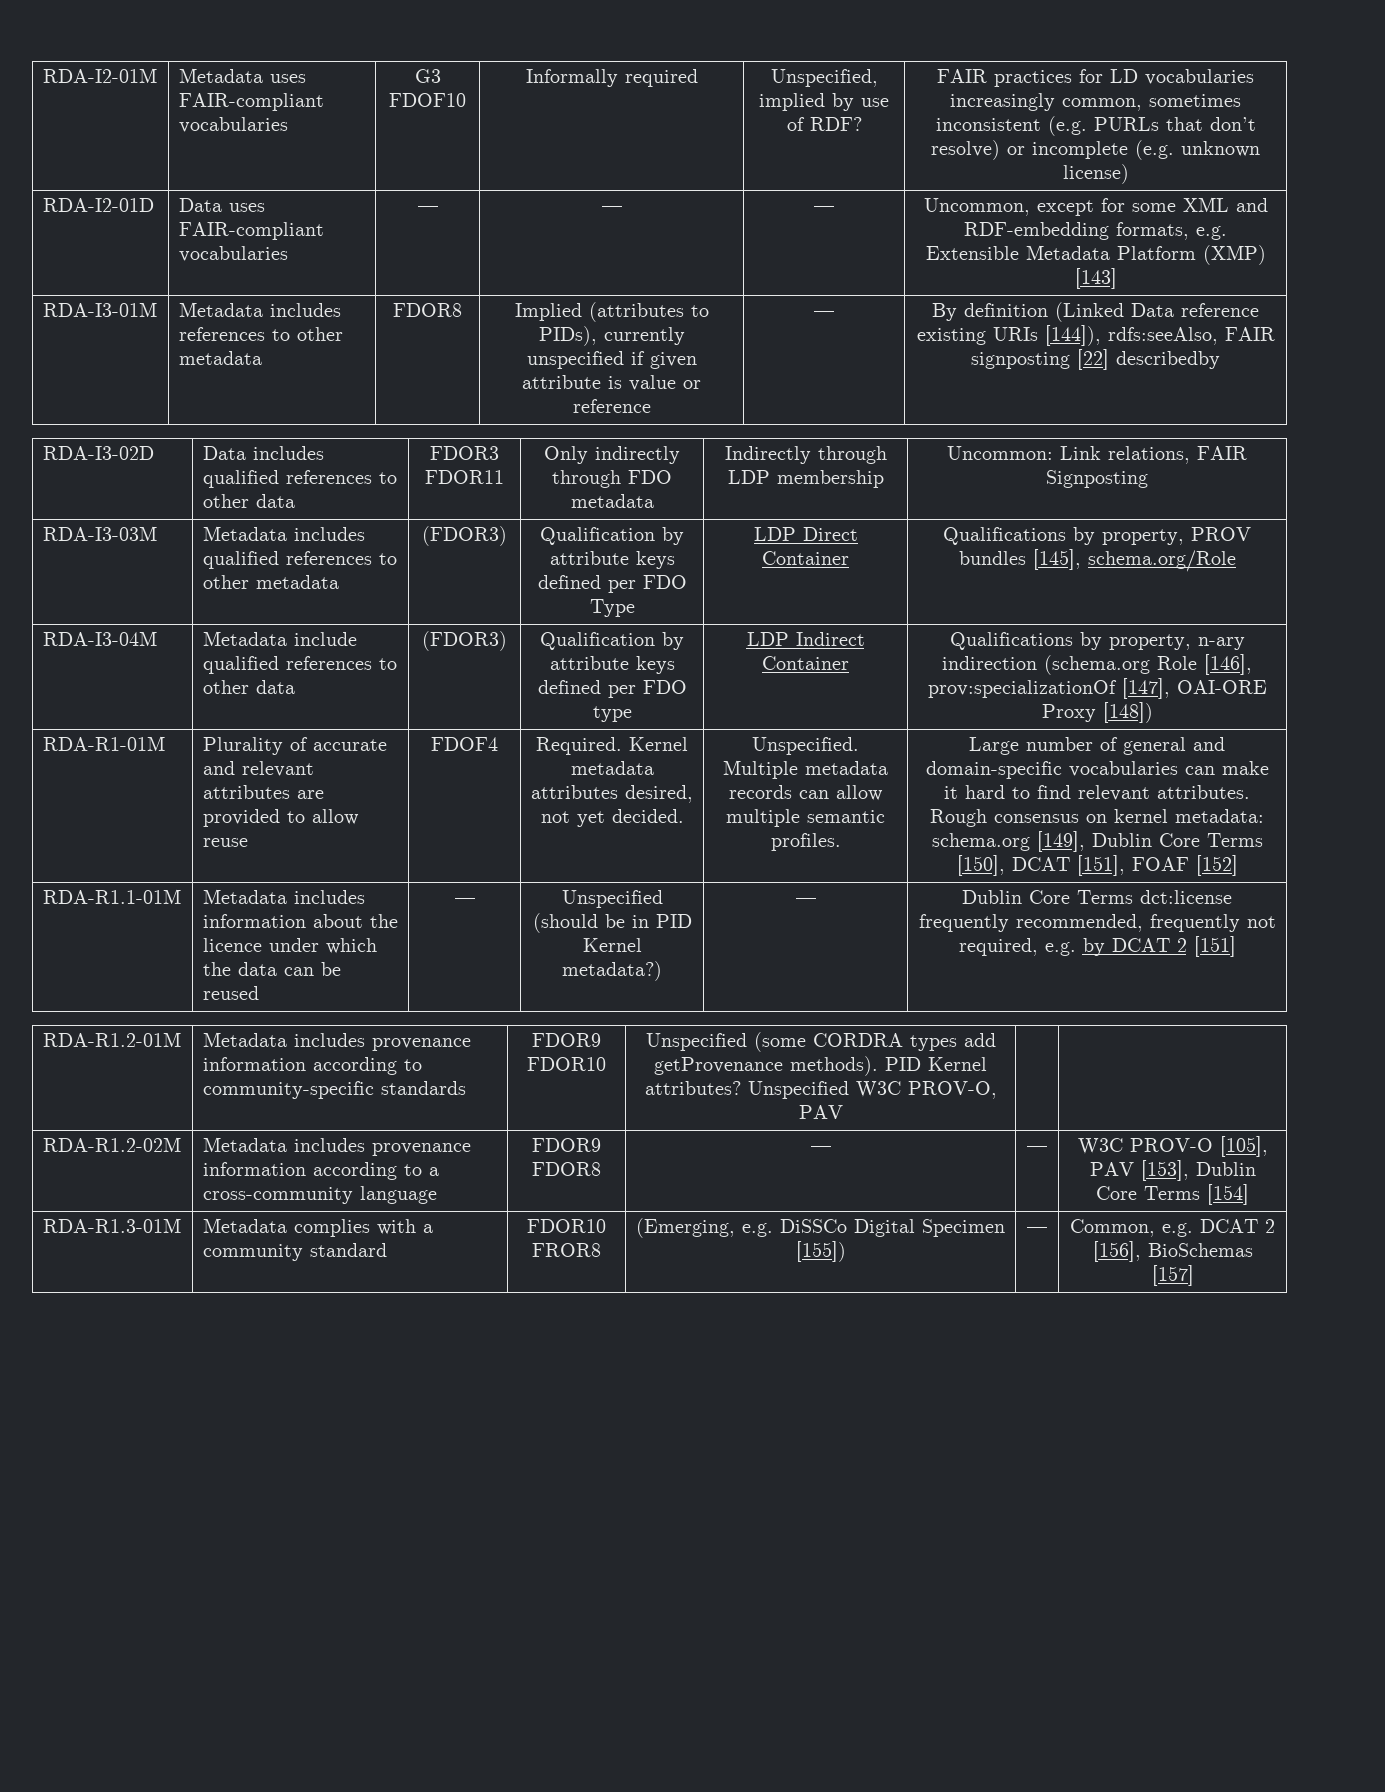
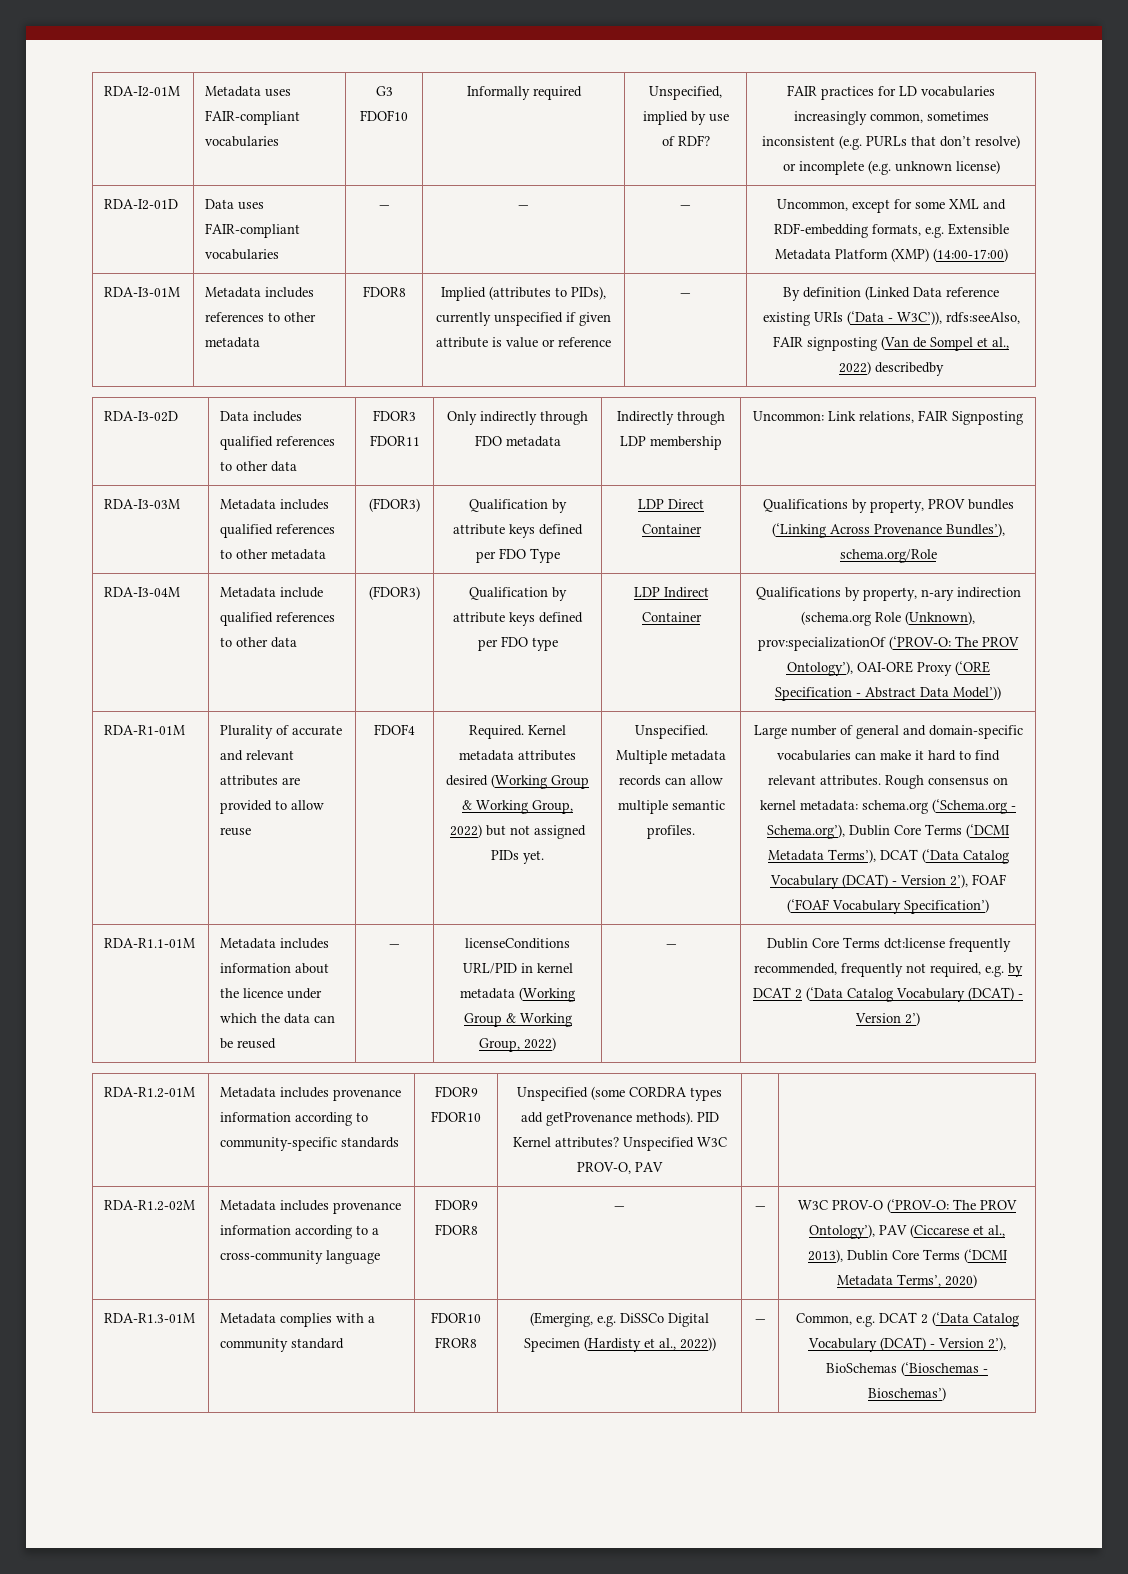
- RDA-I2-01D | Data uses FAIR-compliant vocabularies | — | — | — | Uncommon, except for some XML and RDF-embedding formats, e.g. Extensible Metadata Platform (XMP) [143]
+ RDA-I2-01D | Data uses FAIR-compliant vocabularies | — | — | — | Uncommon, except for some XML and RDF-embedding formats, e.g. Extensible Metadata Platform (XMP) (14:00-17:00)
- By definition (Linked Data reference existing URIs [144]), rdfs:seeAlso, FAIR signposting [22] describedby
+ By definition (Linked Data reference existing URIs (‘Data - W3C’)), rdfs:seeAlso, FAIR signposting (Van de Sompel et al., 2022) describedby
- RDA-I3-03M | Metadata includes qualified references to other metadata | (FDOR3) | Qualification by attribute keys defined per FDO Type | LDP Direct Container | Qualifications by property, PROV bundles [145], schema.org/Role
+ RDA-I3-03M | Metadata includes qualified references to other metadata | (FDOR3) | Qualification by attribute keys defined per FDO Type | LDP Direct Container | Qualifications by property, PROV bundles (‘Linking Across Provenance Bundles’), schema.org/Role
- Qualifications by property, n-ary indirection (schema.org Role [146], prov:specializationOf [147], OAI-ORE Proxy [148])
+ Qualifications by property, n-ary indirection (schema.org Role (Unknown), prov:specializationOf (‘PROV-O: The PROV Ontology’), OAI-ORE Proxy (‘ORE Specification - Abstract Data Model’))
- Kernel metadata attributes desired, not yet decided.
+ Kernel metadata attributes desired (Working Group & Working Group, 2022) but not assigned PIDs yet.
- Rough consensus on kernel metadata: schema.org [149], Dublin Core Terms [150], DCAT [151], FOAF [152]
+ Rough consensus on kernel metadata: schema.org (‘Schema.org - Schema.org’), Dublin Core Terms (‘DCMI Metadata Terms’), DCAT (‘Data Catalog Vocabulary (DCAT) - Version 2’), FOAF (‘FOAF Vocabulary Specification’)
- Unspecified (should be in PID Kernel metadata?)
+ licenseConditions URL/PID in kernel metadata (Working Group & Working Group, 2022)
- Dublin Core Terms dct:license frequently recommended, frequently not required, e.g. by DCAT 2 [151]
+ Dublin Core Terms dct:license frequently recommended, frequently not required, e.g. by DCAT 2 (‘Data Catalog Vocabulary (DCAT) - Version 2’)
- RDA-R1.2-02M | Metadata includes provenance information according to a cross-community language | FDOR9 FDOR8 | — | — | W3C PROV-O [105], PAV [153], Dublin Core Terms [154]
+ RDA-R1.2-02M | Metadata includes provenance information according to a cross-community language | FDOR9 FDOR8 | — | — | W3C PROV-O (‘PROV-O: The PROV Ontology’), PAV (Ciccarese et al., 2013), Dublin Core Terms (‘DCMI Metadata Terms’, 2020)
- RDA-R1.3-01M | Metadata complies with a community standard | FDOR10 FROR8 | (Emerging, e.g. DiSSCo Digital Specimen [155]) | — | Common, e.g. DCAT 2 [156], BioSchemas [157]
+ RDA-R1.3-01M | Metadata complies with a community standard | FDOR10 FROR8 | (Emerging, e.g. DiSSCo Digital Specimen (Hardisty et al., 2022)) | — | Common, e.g. DCAT 2 (‘Data Catalog Vocabulary (DCAT) - Version 2’), BioSchemas (‘Bioschemas - Bioschemas’)

